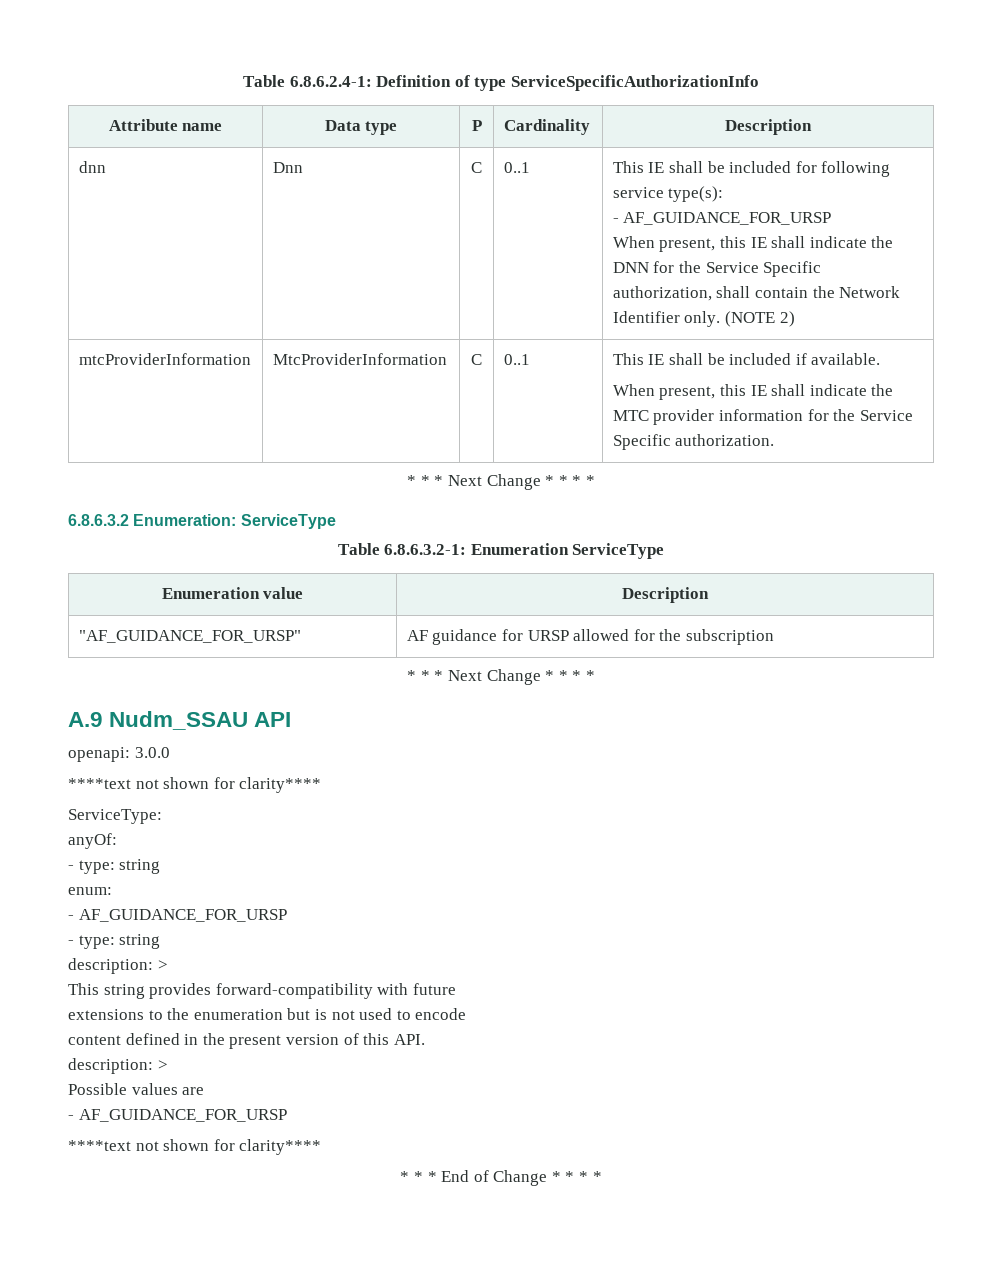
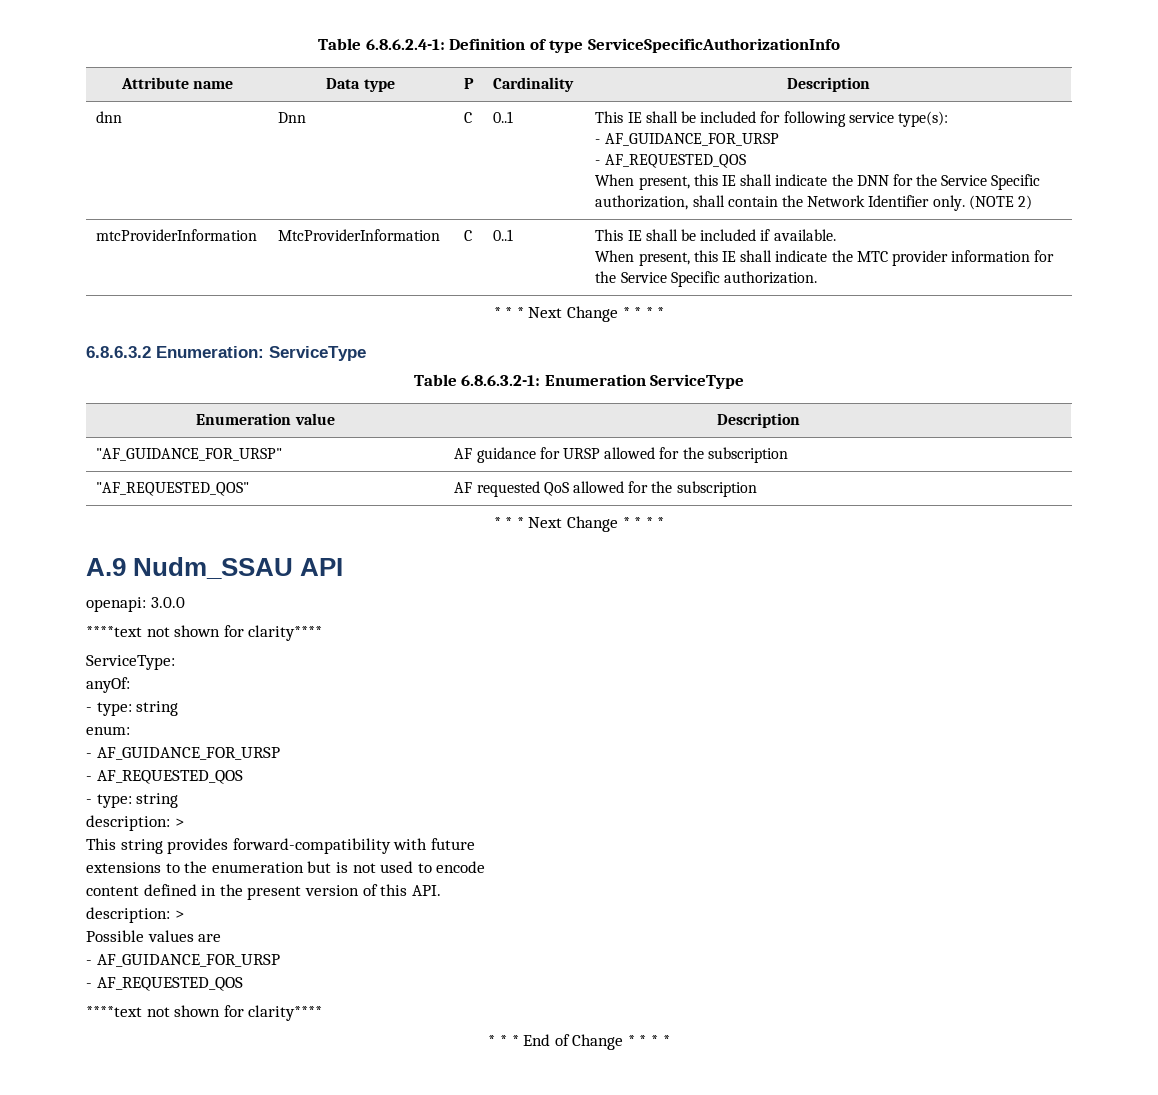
  dnn | Dnn | C | 0..1 | This IE shall be included for following service type(s):
  - AF_GUIDANCE_FOR_URSP
+ - AF_REQUESTED_QOS
+ "AF_REQUESTED_QOS" | AF requested QoS allowed for the subscription
  enum:
  - AF_GUIDANCE_FOR_URSP
+ - AF_REQUESTED_QOS
  Possible values are
  - AF_GUIDANCE_FOR_URSP
+ - AF_REQUESTED_QOS

